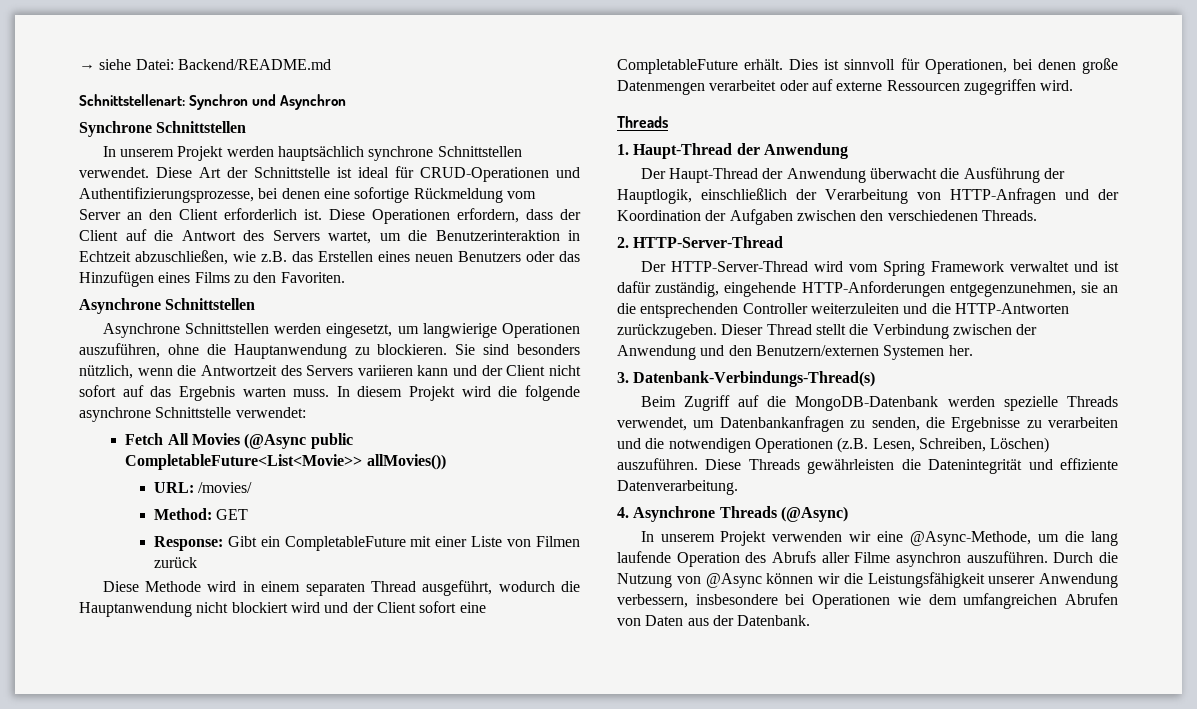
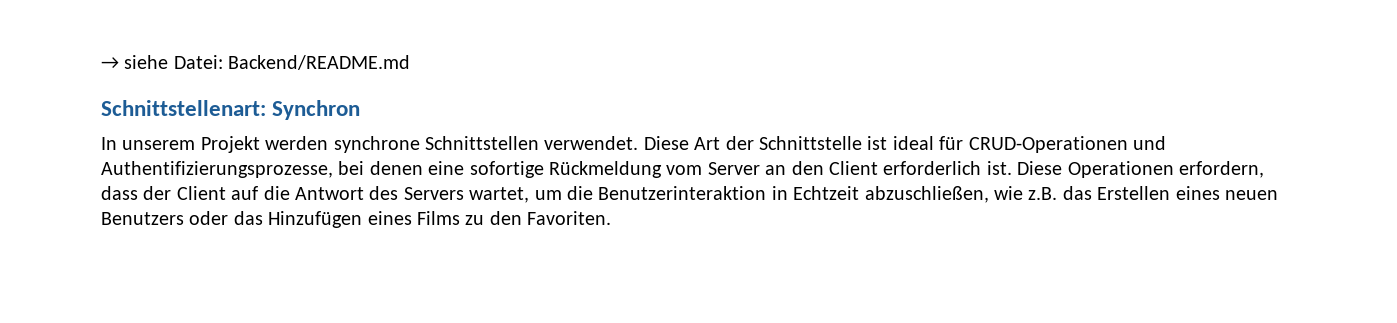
- Schnittstellenart: Synchron und Asynchron
- Synchrone Schnittstellen
+ Schnittstellenart: Synchron
- In unserem Projekt werden hauptsächlich synchrone Schnittstellen verwendet.
+ In unserem Projekt werden synchrone Schnittstellen verwendet.
  Diese Operationen erfordern, dass der Client auf die Antwort des Servers wartet, um die Benutzerinteraktion in Echtzeit abzuschließen, wie z.B. das Erstellen eines neuen Benutzers oder das Hinzufügen eines Films zu den Favoriten.
- Asynchrone Schnittstellen
- Asynchrone Schnittstellen werden eingesetzt, um langwierige Operationen auszuführen, ohne die Hauptanwendung zu blockieren. Sie sind besonders nützlich, wenn die Antwortzeit des Servers variieren kann und der Client nicht sofort auf das Ergebnis warten muss. In diesem Projekt wird die folgende asynchrone Schnittstelle verwendet:
- Fetch All Movies (@Async public CompletableFuture<List<Movie>> allMovies())
- URL: /movies/
- Method: GET
- Response: Gibt ein CompletableFuture mit einer Liste von Filmen zurück
- Diese Methode wird in einem separaten Thread ausgeführt, wodurch die Hauptanwendung nicht blockiert wird und der Client sofort eine CompletableFuture erhält. Dies ist sinnvoll für Operationen, bei denen große Datenmengen verarbeitet oder auf externe Ressourcen zugegriffen wird.
- Threads
- 1. Haupt-Thread der Anwendung
- Der Haupt-Thread der Anwendung überwacht die Ausführung der Hauptlogik, einschließlich der Verarbeitung von HTTP-Anfragen und der Koordination der Aufgaben zwischen den verschiedenen Threads.
- 2. HTTP-Server-Thread
- Der HTTP-Server-Thread wird vom Spring Framework verwaltet und ist dafür zuständig, eingehende HTTP-Anforderungen entgegenzunehmen, sie an die entsprechenden Controller weiterzuleiten und die HTTP-Antworten zurückzugeben. Dieser Thread stellt die Verbindung zwischen der Anwendung und den Benutzern/externen Systemen her.
- 3. Datenbank-Verbindungs-Thread(s)
- Beim Zugriff auf die MongoDB-Datenbank werden spezielle Threads verwendet, um Datenbankanfragen zu senden, die Ergebnisse zu verarbeiten und die notwendigen Operationen (z.B. Lesen, Schreiben, Löschen) auszuführen. Diese Threads gewährleisten die Datenintegrität und effiziente Datenverarbeitung.
- 4. Asynchrone Threads (@Async)
- In unserem Projekt verwenden wir eine @Async-Methode, um die lang laufende Operation des Abrufs aller Filme asynchron auszuführen. Durch die Nutzung von @Async können wir die Leistungsfähigkeit unserer Anwendung verbessern, insbesondere bei Operationen wie dem umfangreichen Abrufen von Daten aus der Datenbank.

